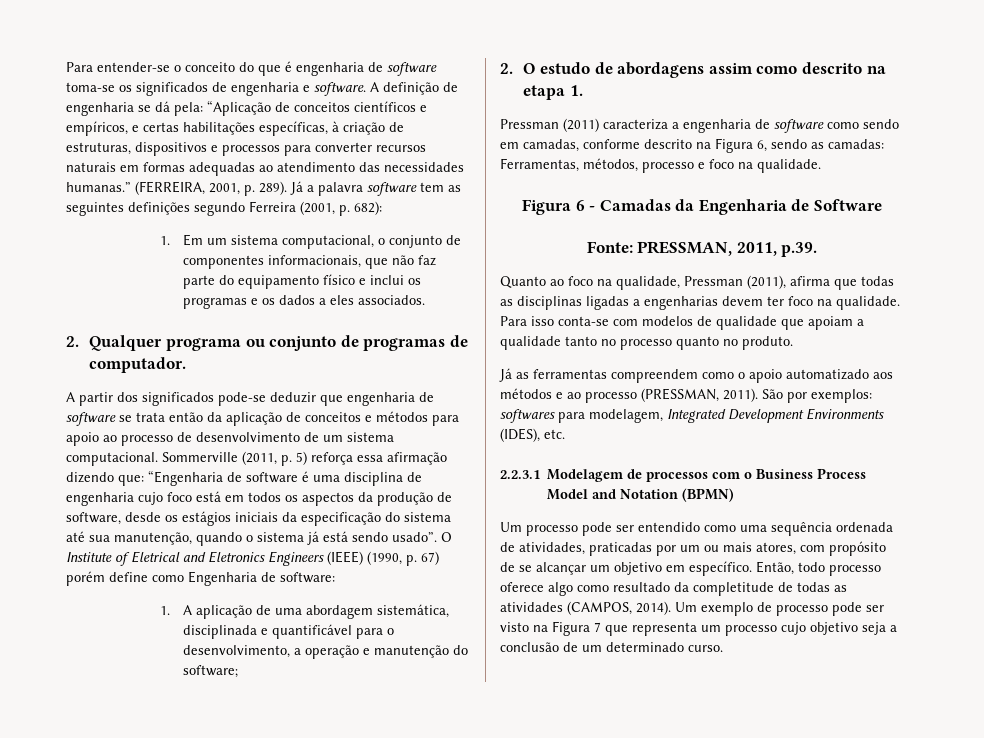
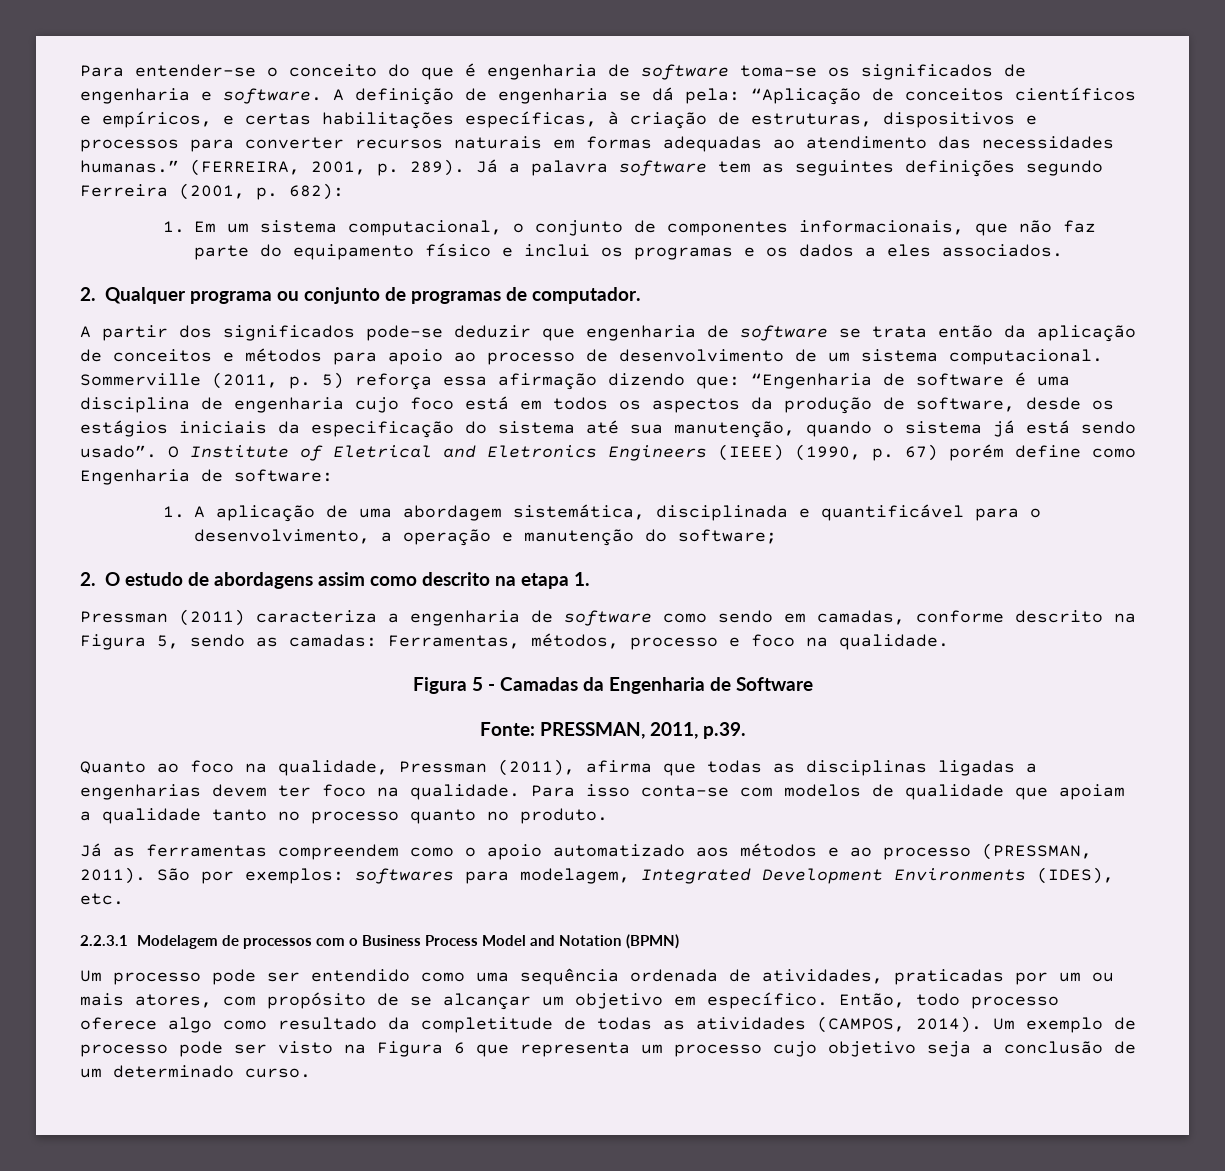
- Pressman (2011) caracteriza a engenharia de software como sendo em camadas, conforme descrito na Figura 6, sendo as camadas: Ferramentas, métodos, processo e foco na qualidade.
+ Pressman (2011) caracteriza a engenharia de software como sendo em camadas, conforme descrito na Figura 5, sendo as camadas: Ferramentas, métodos, processo e foco na qualidade.
- Figura 6 - Camadas da Engenharia de Software
+ Figura 5 - Camadas da Engenharia de Software
- Um exemplo de processo pode ser visto na Figura 7 que representa um processo cujo objetivo seja a conclusão de um determinado curso.
+ Um exemplo de processo pode ser visto na Figura 6 que representa um processo cujo objetivo seja a conclusão de um determinado curso.

